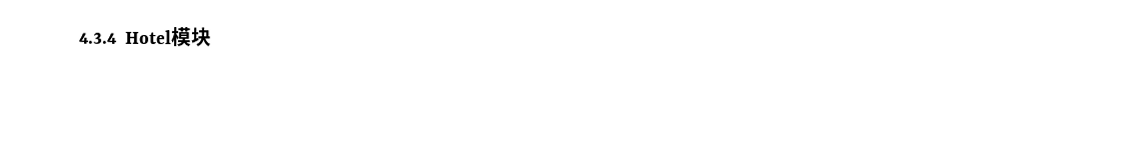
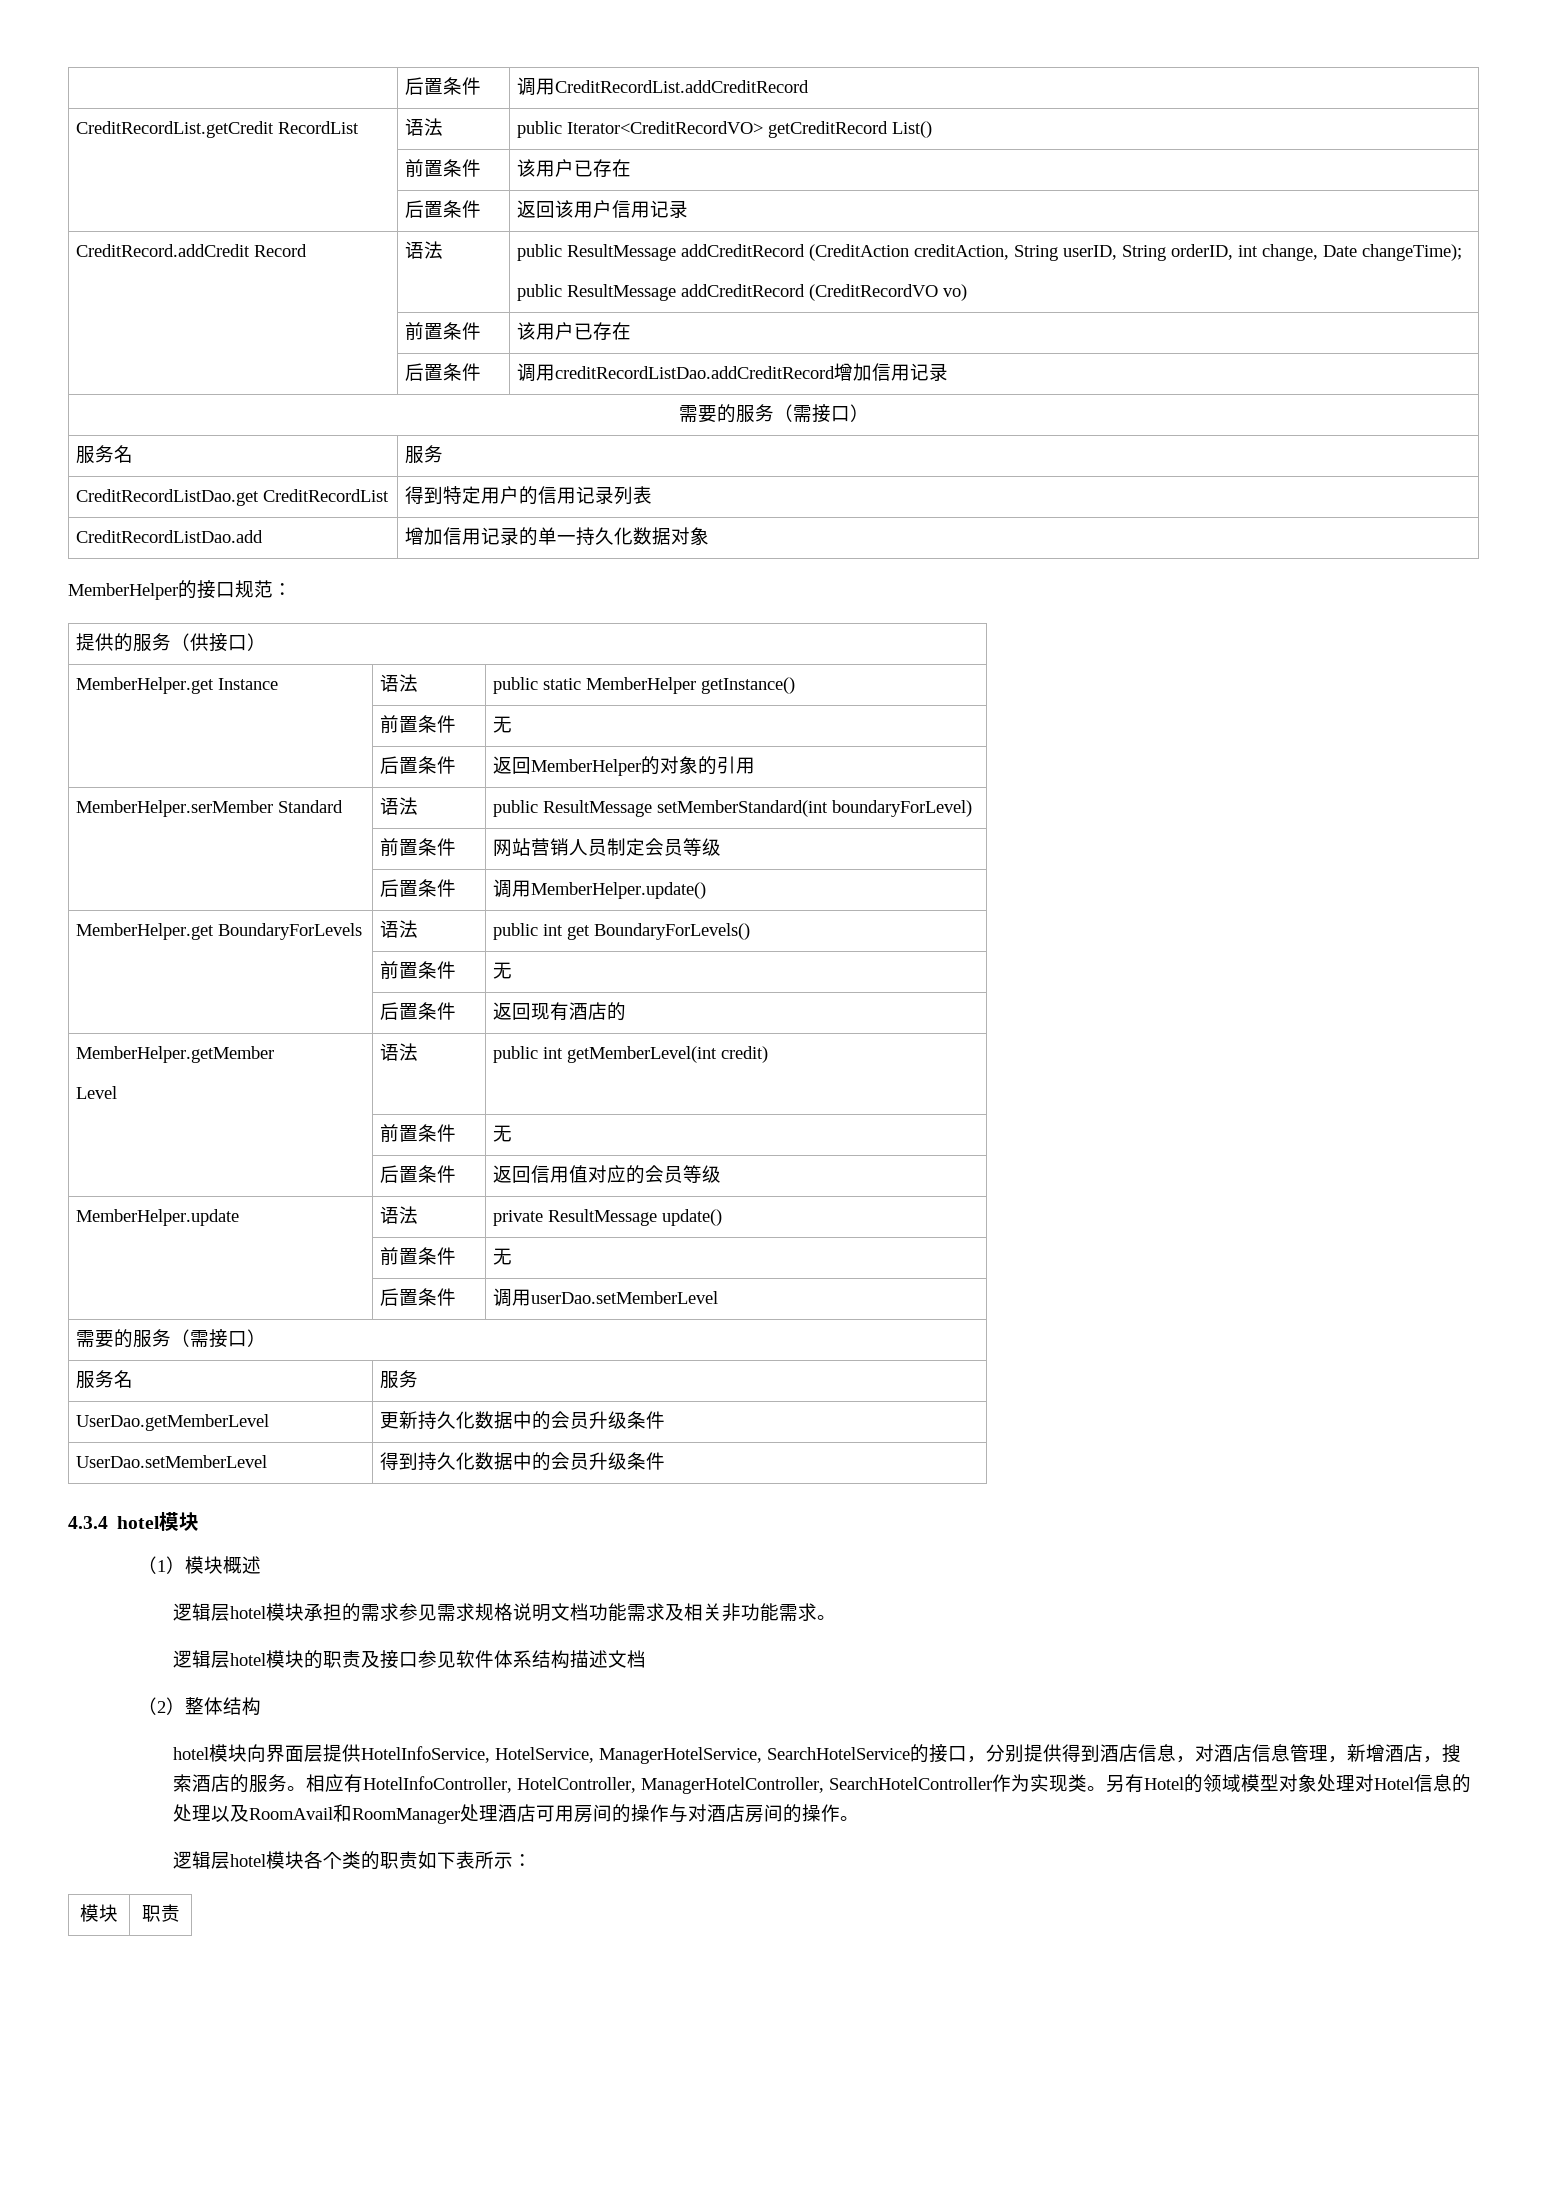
- 4.3.4 Hotel模块
+ | 后置条件 | 调用CreditRecordList.addCreditRecord
+ CreditRecordList.getCredit RecordList | 语法 | public Iterator<CreditRecordVO> getCreditRecord List()
+ | 前置条件 | 该用户已存在
+ | 后置条件 | 返回该用户信用记录
+ CreditRecord.addCredit Record | 语法 | public ResultMessage addCreditRecord (CreditAction creditAction, String userID, String orderID, int change, Date changeTime);
+ public ResultMessage addCreditRecord (CreditRecordVO vo)
+ | 前置条件 | 该用户已存在
+ | 后置条件 | 调用creditRecordListDao.addCreditRecord增加信用记录
+ 需要的服务（需接口）
+ 服务名 | 服务
+ CreditRecordListDao.get CreditRecordList | 得到特定用户的信用记录列表
+ CreditRecordListDao.add | 增加信用记录的单一持久化数据对象
+ MemberHelper的接口规范：
+ 提供的服务（供接口）
+ MemberHelper.get Instance | 语法 | public static MemberHelper getInstance()
+ | 前置条件 | 无
+ | 后置条件 | 返回MemberHelper的对象的引用
+ MemberHelper.serMember Standard | 语法 | public ResultMessage setMemberStandard(int boundaryForLevel)
+ | 前置条件 | 网站营销人员制定会员等级
+ | 后置条件 | 调用MemberHelper.update()
+ MemberHelper.get BoundaryForLevels | 语法 | public int get BoundaryForLevels()
+ | 前置条件 | 无
+ | 后置条件 | 返回现有酒店的
+ MemberHelper.getMember
+ Level | 语法 | public int getMemberLevel(int credit)
+ | 前置条件 | 无
+ | 后置条件 | 返回信用值对应的会员等级
+ MemberHelper.update | 语法 | private ResultMessage update()
+ | 前置条件 | 无
+ | 后置条件 | 调用userDao.setMemberLevel
+ 需要的服务（需接口）
+ 服务名 | 服务
+ UserDao.getMemberLevel | 更新持久化数据中的会员升级条件
+ UserDao.setMemberLevel | 得到持久化数据中的会员升级条件
+ 4.3.4 hotel模块
+ （1）模块概述
+ 逻辑层hotel模块承担的需求参见需求规格说明文档功能需求及相关非功能需求。
+ 逻辑层hotel模块的职责及接口参见软件体系结构描述文档
+ （2）整体结构
+ hotel模块向界面层提供HotelInfoService, HotelService, ManagerHotelService, SearchHotelService的接口，分别提供得到酒店信息，对酒店信息管理，新增酒店，搜索酒店的服务。相应有HotelInfoController, HotelController, ManagerHotelController, SearchHotelController作为实现类。另有Hotel的领域模型对象处理对Hotel信息的处理以及RoomAvail和RoomManager处理酒店可用房间的操作与对酒店房间的操作。
+ 逻辑层hotel模块各个类的职责如下表所示：
+ 模块 | 职责

